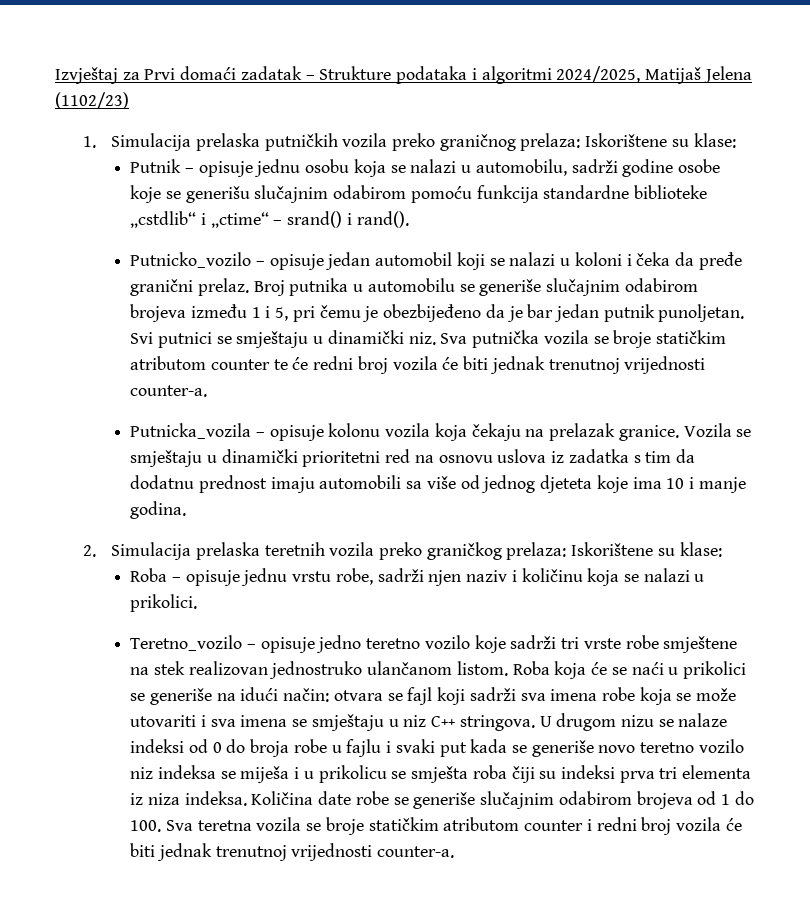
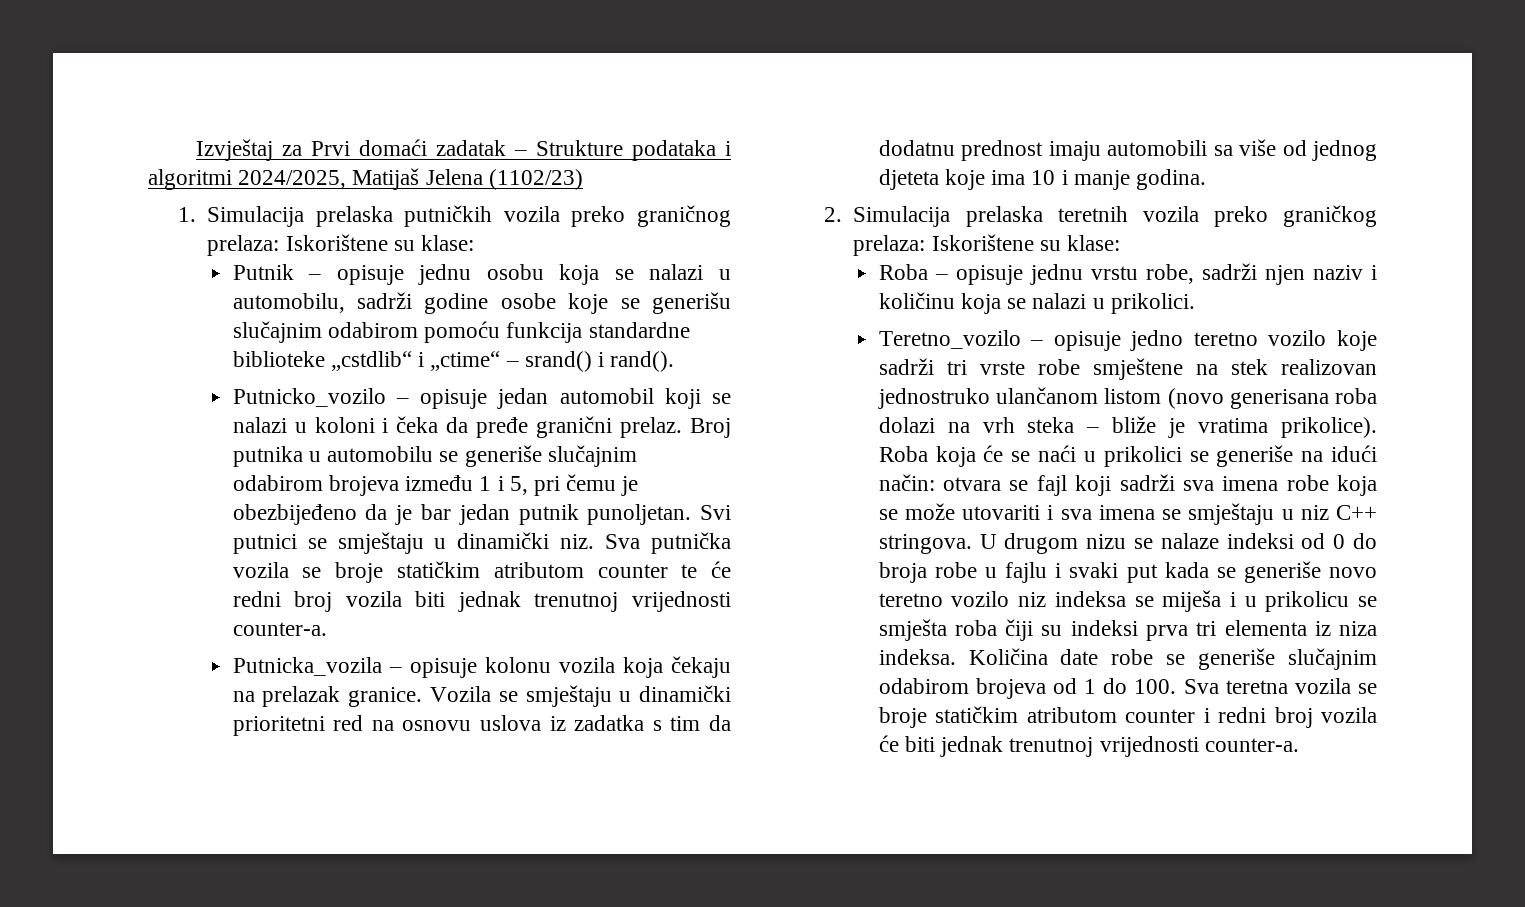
- Sva putnička vozila se broje statičkim atributom counter te će redni broj vozila će biti jednak trenutnoj vrijednosti counter-a.
+ Sva putnička vozila se broje statičkim atributom counter te će redni broj vozila biti jednak trenutnoj vrijednosti counter-a.
- Teretno_vozilo – opisuje jedno teretno vozilo koje sadrži tri vrste robe smještene na stek realizovan jednostruko ulančanom listom.
+ Teretno_vozilo – opisuje jedno teretno vozilo koje sadrži tri vrste robe smještene na stek realizovan jednostruko ulančanom listom (novo generisana roba dolazi na vrh steka – bliže je vratima prikolice).

